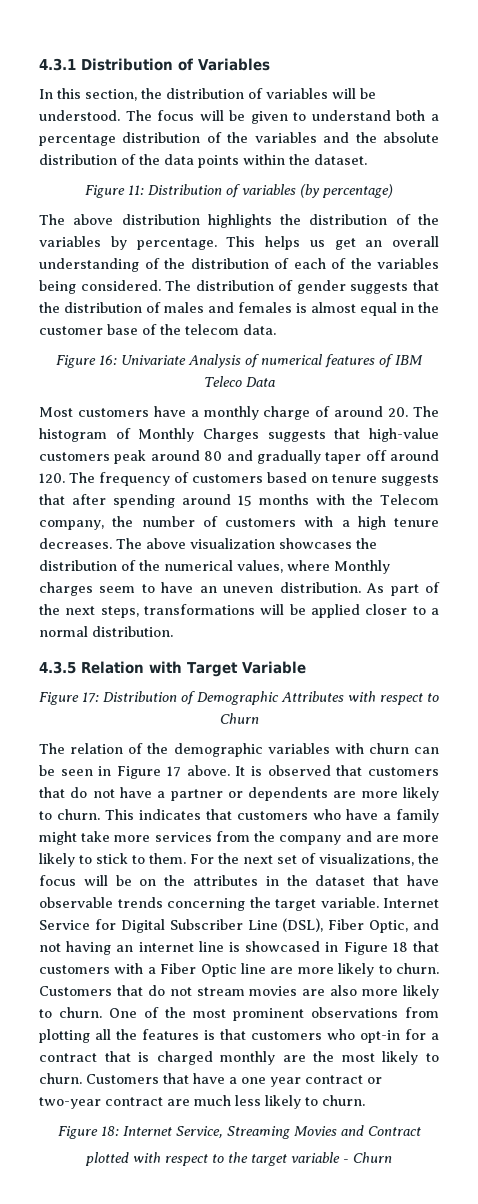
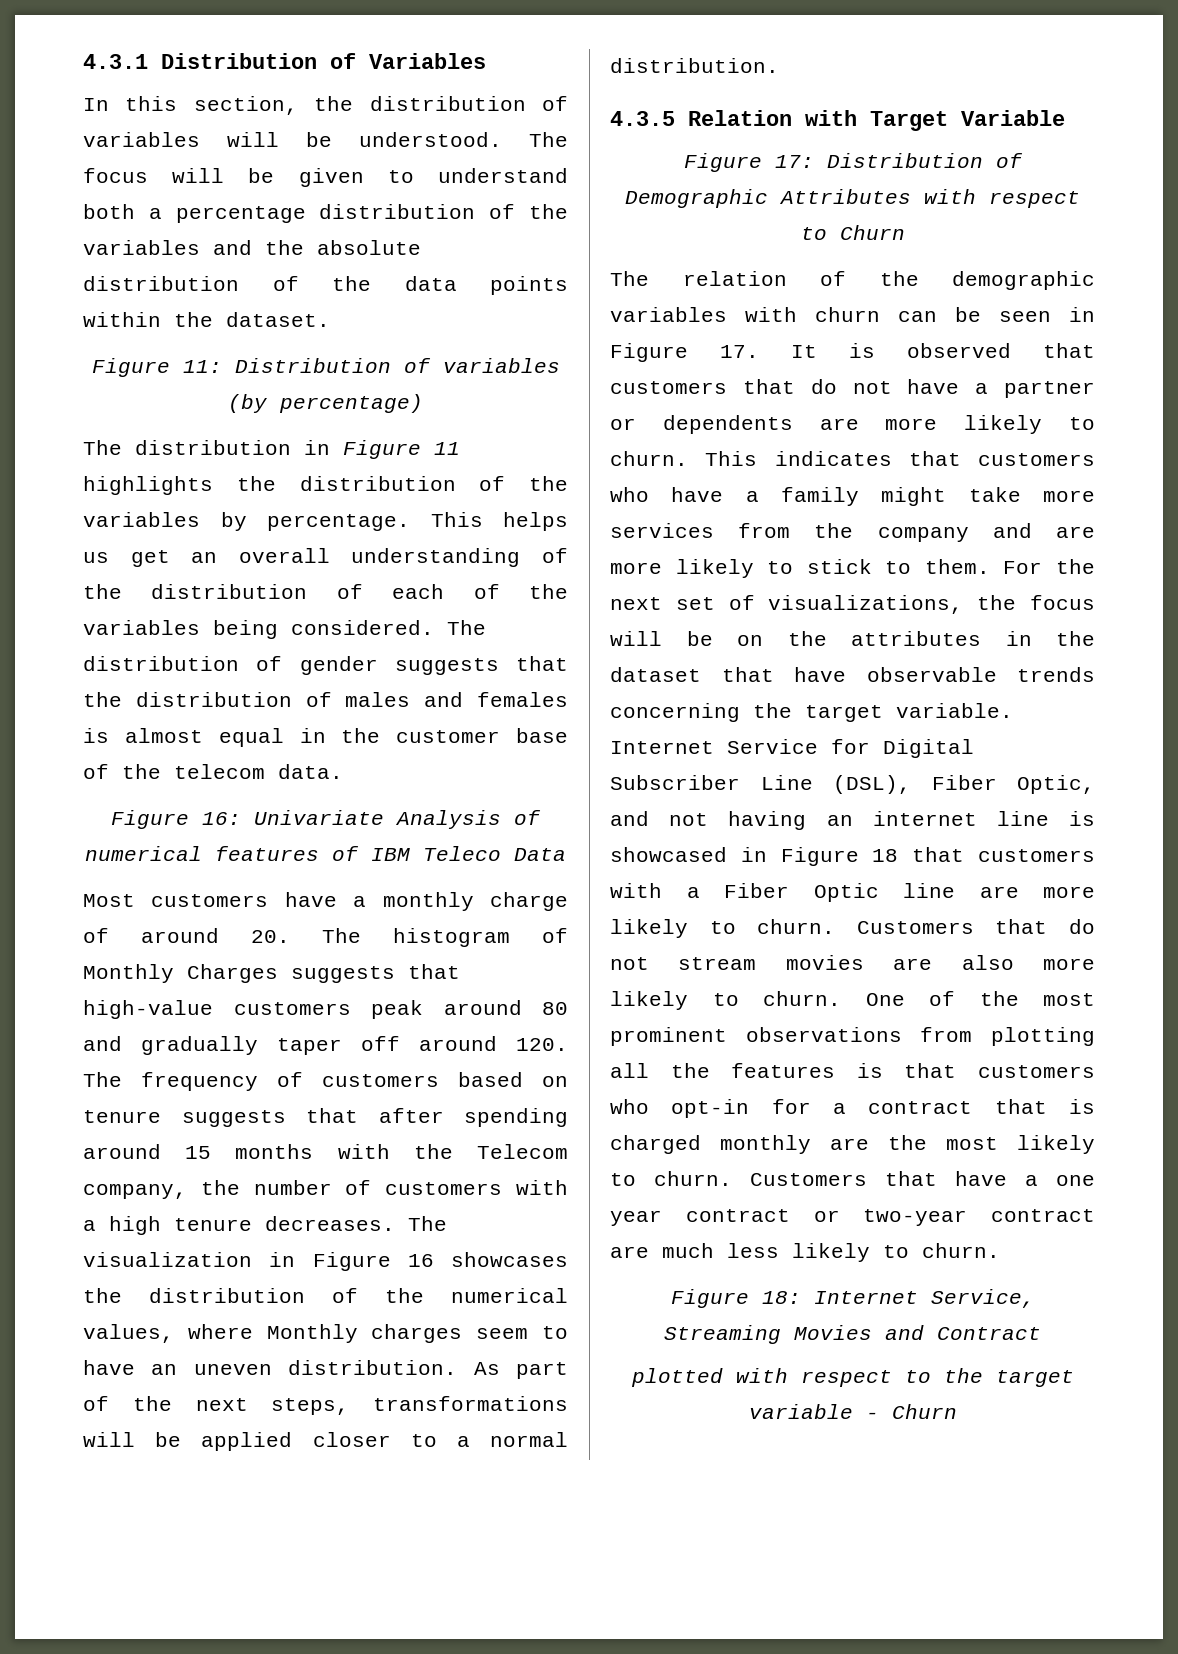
- The above distribution highlights the distribution of the variables by percentage.
+ The distribution in Figure 11 highlights the distribution of the variables by percentage.
- The above visualization showcases the distribution of the numerical values, where Monthly charges seem to have an uneven distribution.
+ The visualization in Figure 16 showcases the distribution of the numerical values, where Monthly charges seem to have an uneven distribution.
- The relation of the demographic variables with churn can be seen in Figure 17 above. It is observed that customers that do not have a partner or dependents are more likely to churn.
+ The relation of the demographic variables with churn can be seen in Figure 17. It is observed that customers that do not have a partner or dependents are more likely to churn.

